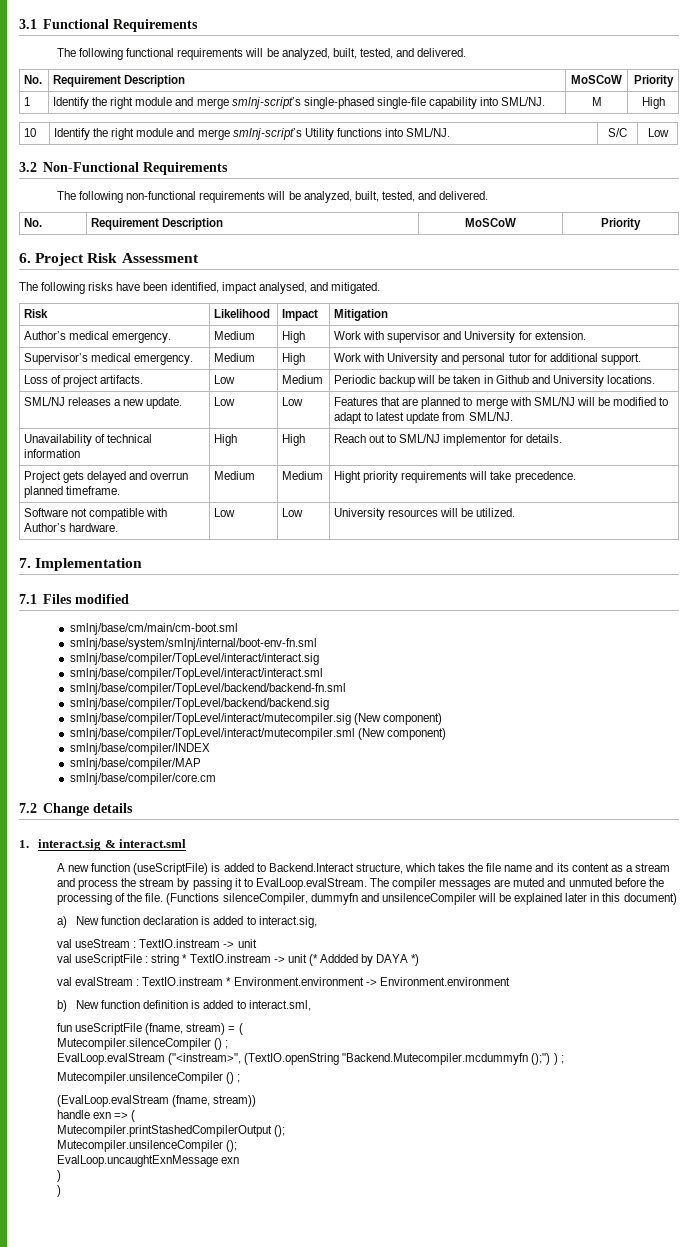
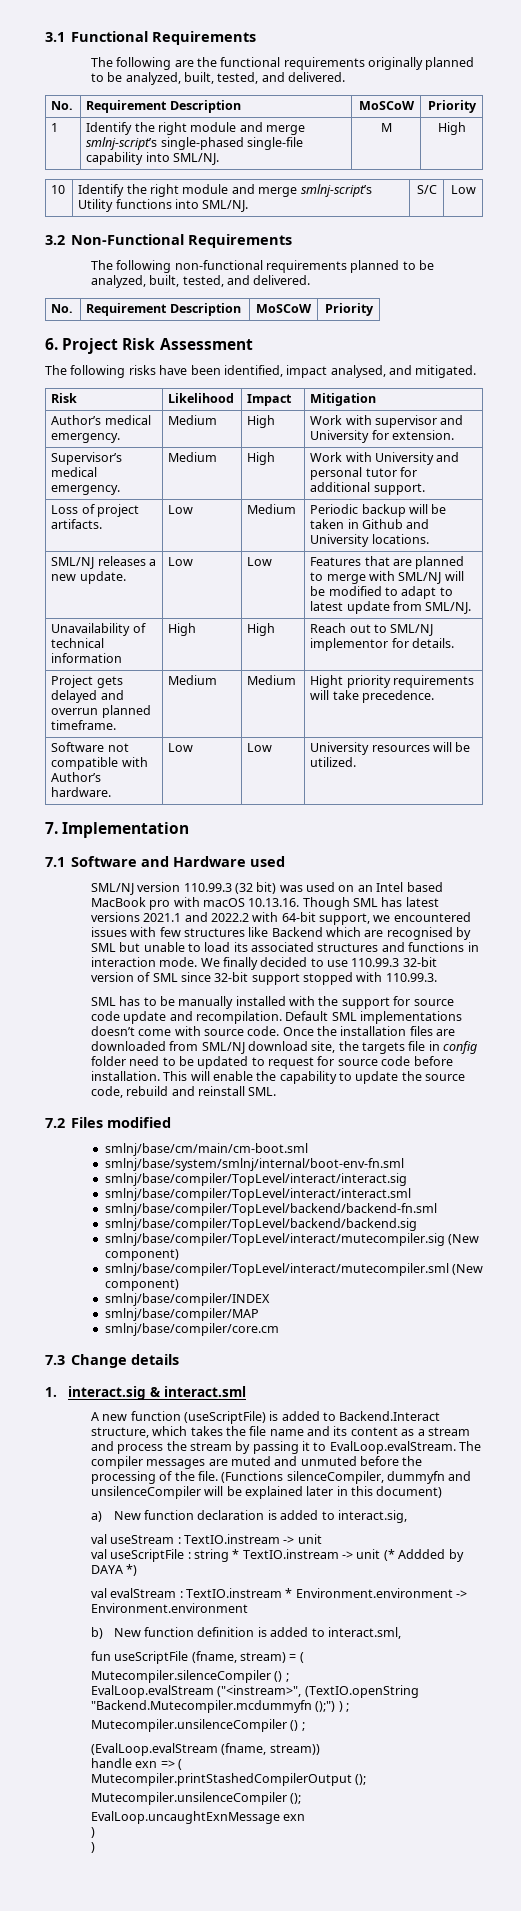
- The following functional requirements will be analyzed, built, tested, and delivered.
+ The following are the functional requirements originally planned to be analyzed, built, tested, and delivered.
- The following non-functional requirements will be analyzed, built, tested, and delivered.
+ The following non-functional requirements planned to be analyzed, built, tested, and delivered.
- 7.1 Files modified
+ 7.1 Software and Hardware used
+ SML/NJ version 110.99.3 (32 bit) was used on an Intel based MacBook pro with macOS 10.13.16. Though SML has latest versions 2021.1 and 2022.2 with 64-bit support, we encountered issues with few structures like Backend which are recognised by SML but unable to load its associated structures and functions in interaction mode. We finally decided to use 110.99.3 32-bit version of SML since 32-bit support stopped with 110.99.3.
+ SML has to be manually installed with the support for source code update and recompilation. Default SML implementations doesn’t come with source code. Once the installation files are downloaded from SML/NJ download site, the targets file in config folder need to be updated to request for source code before installation. This will enable the capability to update the source code, rebuild and reinstall SML.
+ 7.2 Files modified
- 7.2 Change details
+ 7.3 Change details

